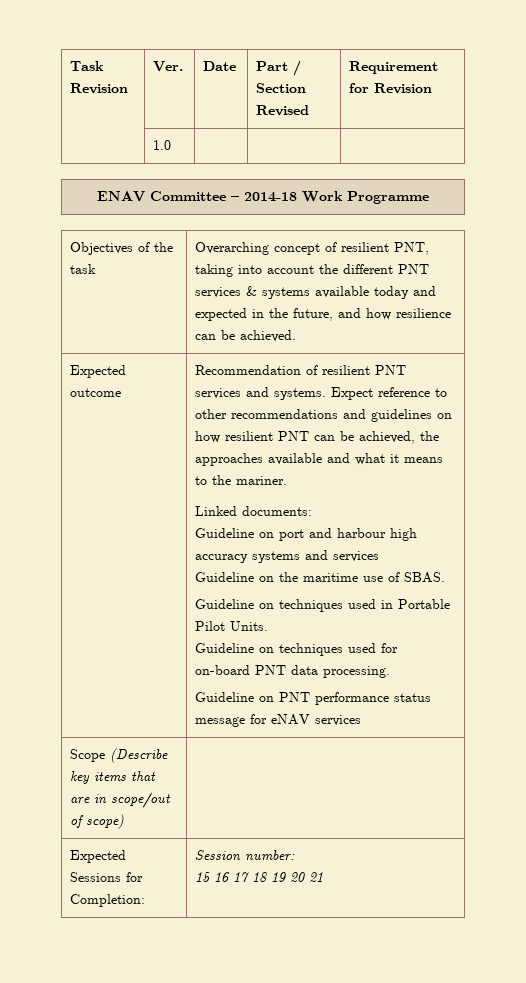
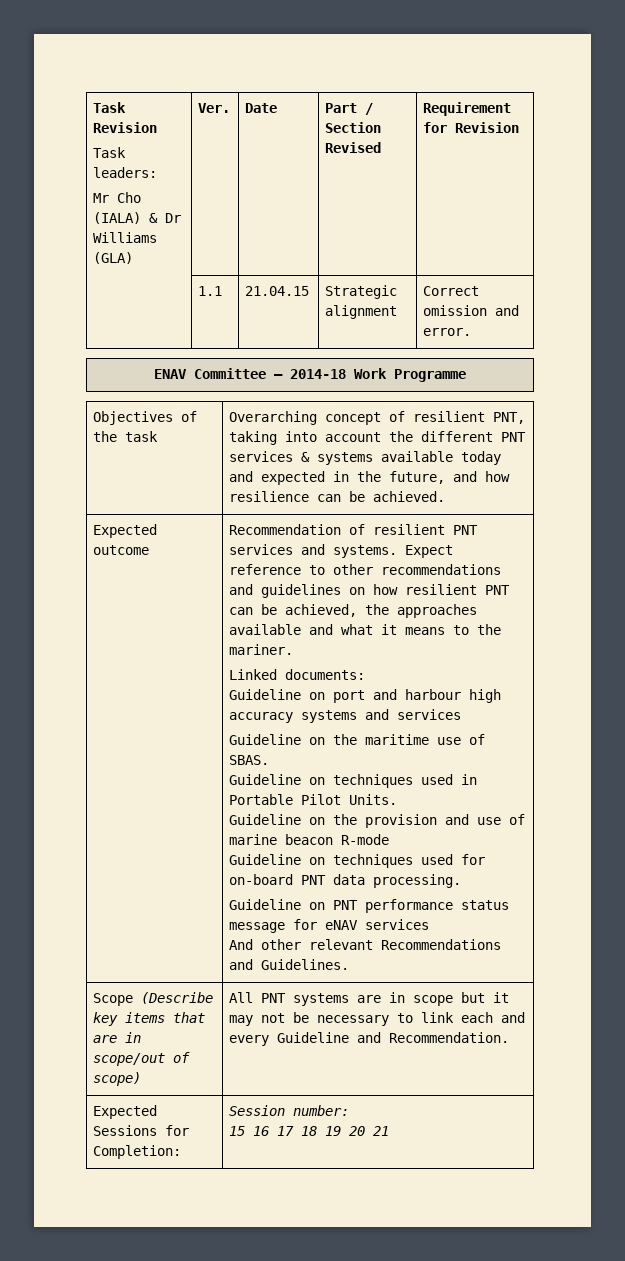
- Task Revision | Ver. | Date | Part / Section Revised | Requirement for Revision
+ Task Revision
+ Task leaders:
+ Mr Cho (IALA) & Dr Williams (GLA) | Ver. | Date | Part / Section Revised | Requirement for Revision
- | 1.0 | | |
+ | 1.1 | 21.04.15 | Strategic alignment | Correct omission and error.
+ Guideline on the provision and use of marine beacon R-mode
+ And other relevant Recommendations and Guidelines.
- Scope (Describe key items that are in scope/out of scope) |
+ Scope (Describe key items that are in scope/out of scope) | All PNT systems are in scope but it may not be necessary to link each and every Guideline and Recommendation.

